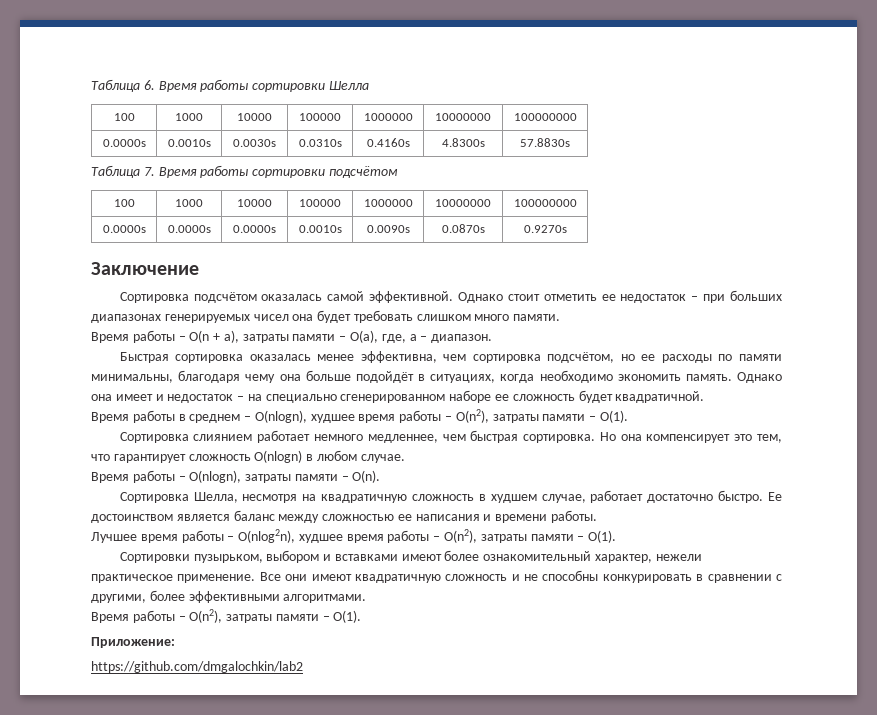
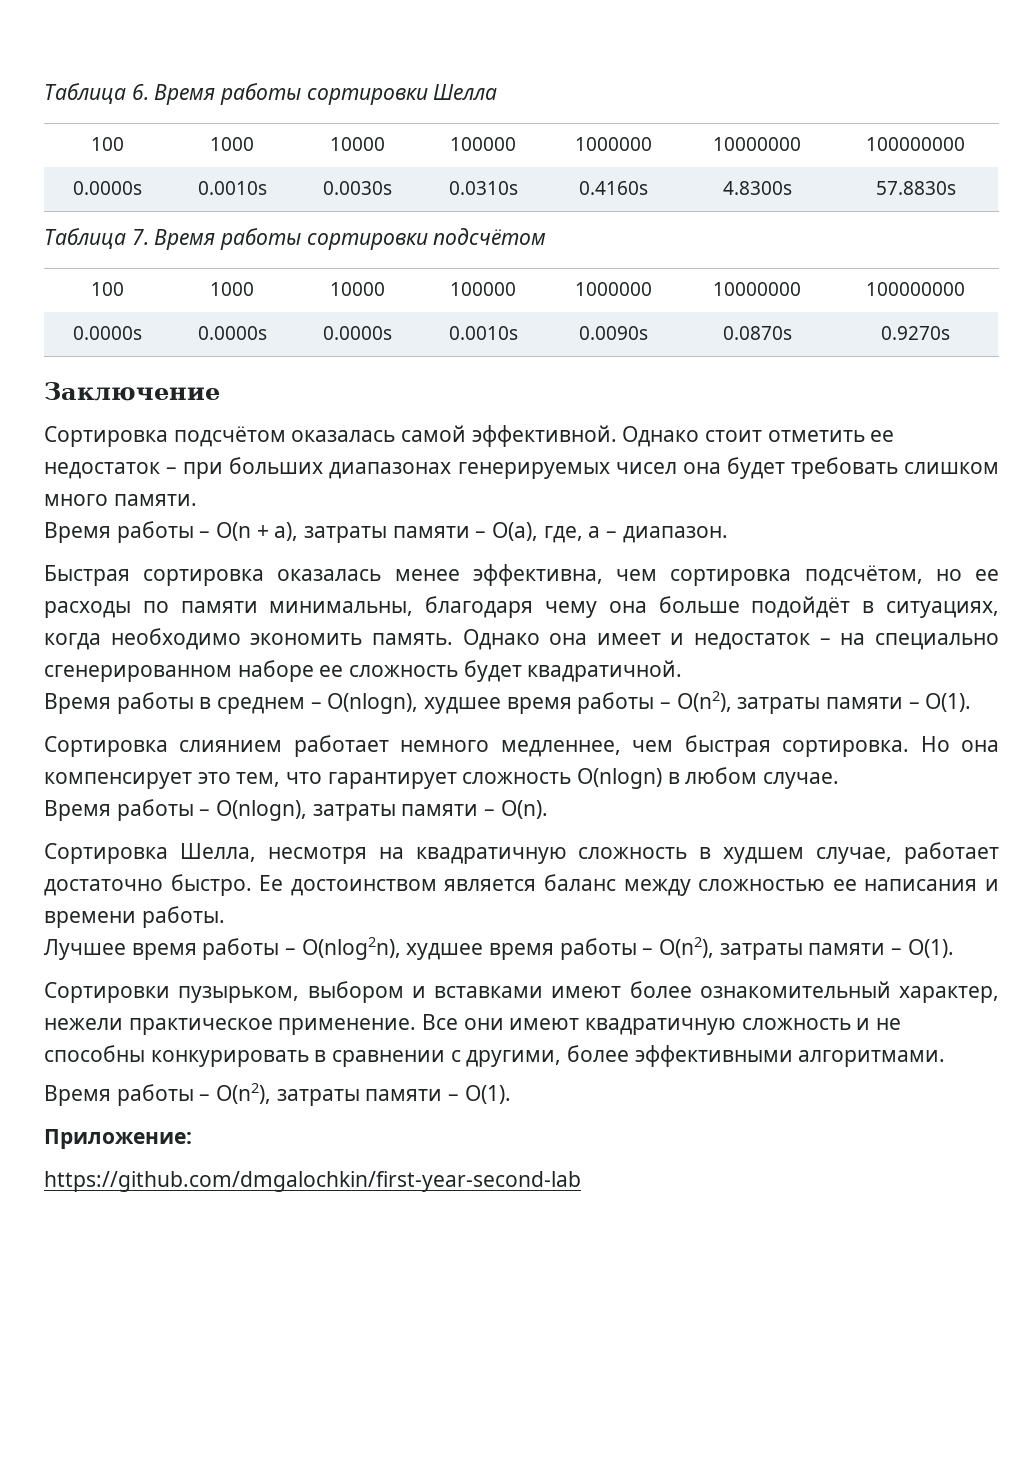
- https://github.com/dmgalochkin/lab2
+ https://github.com/dmgalochkin/first-year-second-lab

